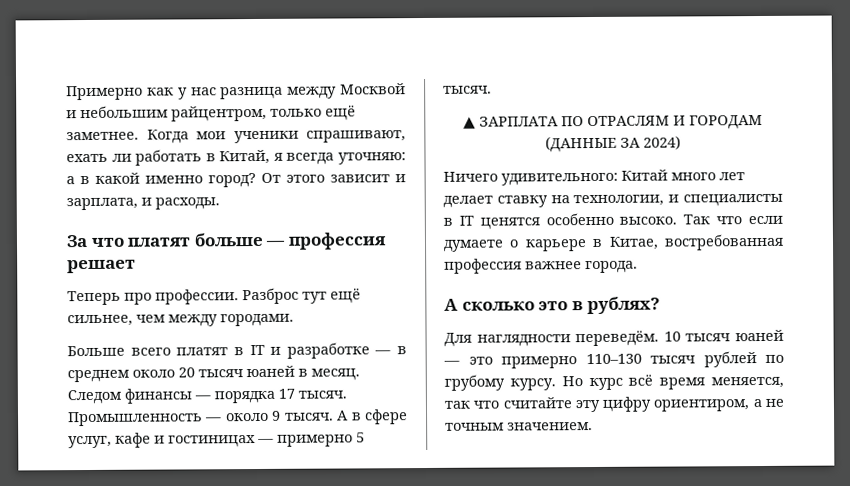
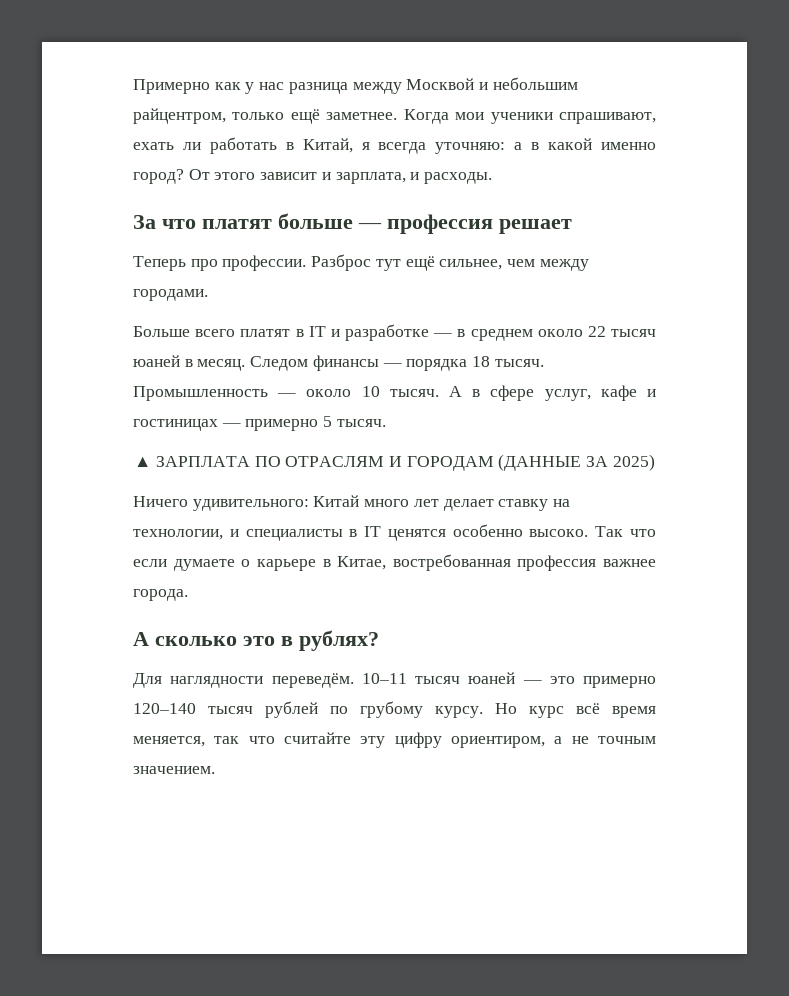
- Больше всего платят в IT и разработке — в среднем около 20 тысяч юаней в месяц.
+ Больше всего платят в IT и разработке — в среднем около 22 тысяч юаней в месяц.
- Следом финансы — порядка 17 тысяч.
+ Следом финансы — порядка 18 тысяч.
- Промышленность — около 9 тысяч.
+ Промышленность — около 10 тысяч.
- ▲ ЗАРПЛАТА ПО ОТРАСЛЯМ И ГОРОДАМ (ДАННЫЕ ЗА 2024)
+ ▲ ЗАРПЛАТА ПО ОТРАСЛЯМ И ГОРОДАМ (ДАННЫЕ ЗА 2025)
- 10 тысяч юаней — это примерно 110–130 тысяч рублей по грубому курсу.
+ 10–11 тысяч юаней — это примерно 120–140 тысяч рублей по грубому курсу.

